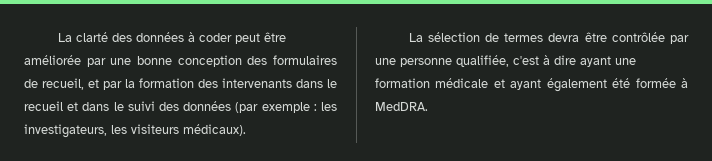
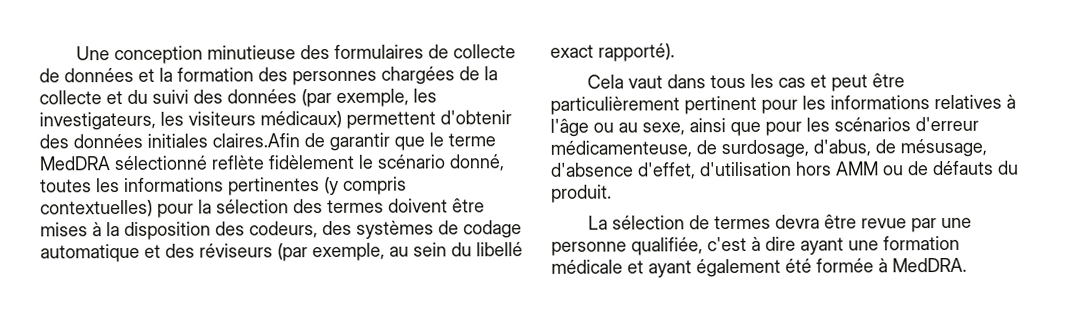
- La clarté des données à coder peut être améliorée par une bonne conception des formulaires de recueil, et par la formation des intervenants dans le recueil et dans le suivi des données (par exemple : les investigateurs, les visiteurs médicaux).
+ Une conception minutieuse des formulaires de collecte de données et la formation des personnes chargées de la collecte et du suivi des données (par exemple, les investigateurs, les visiteurs médicaux) permettent d'obtenir des données initiales claires.Afin de garantir que le terme MedDRA sélectionné reflète fidèlement le scénario donné, toutes les informations pertinentes (y compris contextuelles) pour la sélection des termes doivent être mises à la disposition des codeurs, des systèmes de codage automatique et des réviseurs (par exemple, au sein du libellé exact rapporté).
+ Cela vaut dans tous les cas et peut être particulièrement pertinent pour les informations relatives à l'âge ou au sexe, ainsi que pour les scénarios d'erreur médicamenteuse, de surdosage, d'abus, de mésusage, d'absence d'effet, d'utilisation hors AMM ou de défauts du produit.
- La sélection de termes devra être contrôlée par une personne qualifiée, c'est à dire ayant une formation médicale et ayant également été formée à MedDRA.
+ La sélection de termes devra être revue par une personne qualifiée, c'est à dire ayant une formation médicale et ayant également été formée à MedDRA.

